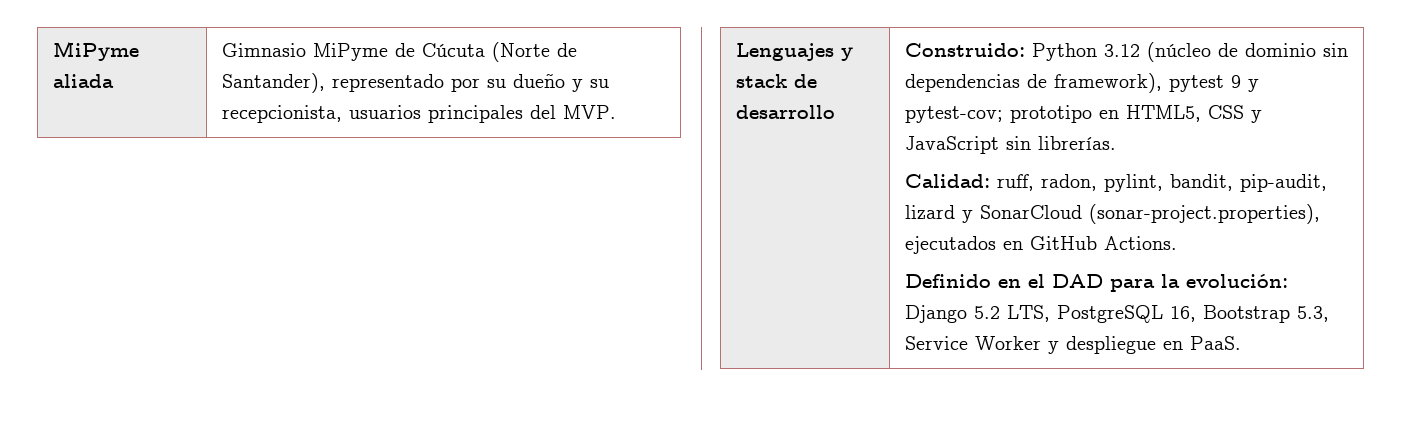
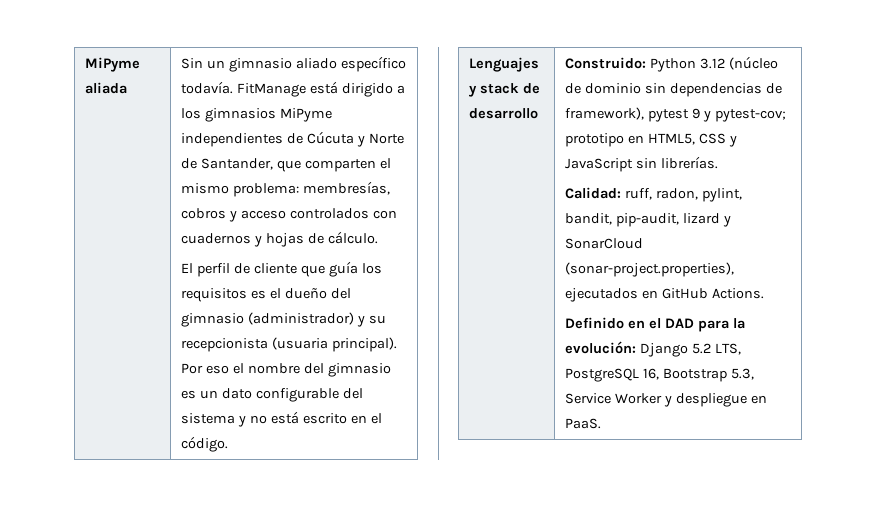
- Gimnasio MiPyme de Cúcuta (Norte de Santander), representado por su dueño y su recepcionista, usuarios principales del MVP.
+ Sin un gimnasio aliado específico todavía. FitManage está dirigido a los gimnasios MiPyme independientes de Cúcuta y Norte de Santander, que comparten el mismo problema: membresías, cobros y acceso controlados con cuadernos y hojas de cálculo.
+ El perfil de cliente que guía los requisitos es el dueño del gimnasio (administrador) y su recepcionista (usuaria principal). Por eso el nombre del gimnasio es un dato configurable del sistema y no está escrito en el código.

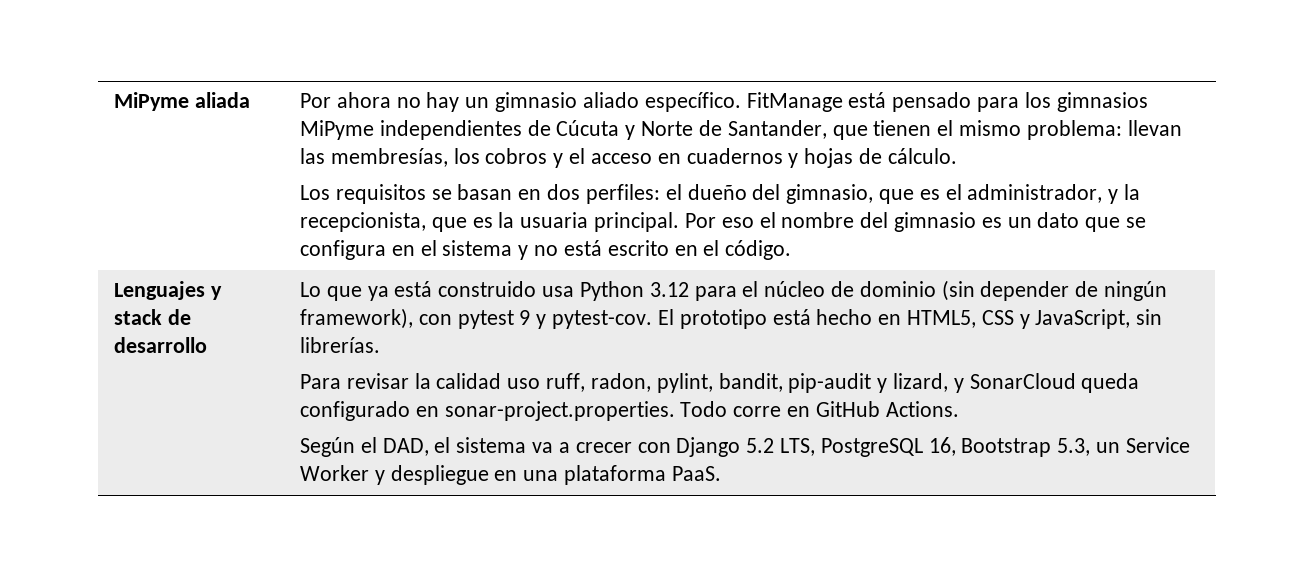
- Sin un gimnasio aliado específico todavía. FitManage está dirigido a los gimnasios MiPyme independientes de Cúcuta y Norte de Santander, que comparten el mismo problema: membresías, cobros y acceso controlados con cuadernos y hojas de cálculo.
+ Por ahora no hay un gimnasio aliado específico. FitManage está pensado para los gimnasios MiPyme independientes de Cúcuta y Norte de Santander, que tienen el mismo problema: llevan las membresías, los cobros y el acceso en cuadernos y hojas de cálculo.
- El perfil de cliente que guía los requisitos es el dueño del gimnasio (administrador) y su recepcionista (usuaria principal).
+ Los requisitos se basan en dos perfiles: el dueño del gimnasio, que es el administrador, y la recepcionista, que es la usuaria principal.
- Por eso el nombre del gimnasio es un dato configurable del sistema y no está escrito en el código.
+ Por eso el nombre del gimnasio es un dato que se configura en el sistema y no está escrito en el código.
- Construido: Python 3.12 (núcleo de dominio sin dependencias de framework), pytest 9 y pytest-cov; prototipo en HTML5, CSS y JavaScript sin librerías.
+ Lo que ya está construido usa Python 3.12 para el núcleo de dominio (sin depender de ningún framework), con pytest 9 y pytest-cov. El prototipo está hecho en HTML5, CSS y JavaScript, sin librerías.
- Calidad: ruff, radon, pylint, bandit, pip-audit, lizard y SonarCloud (sonar-project.properties), ejecutados en GitHub Actions.
- Definido en el DAD para la evolución: Django 5.2 LTS, PostgreSQL 16, Bootstrap 5.3, Service Worker y despliegue en PaaS.
+ Para revisar la calidad uso ruff, radon, pylint, bandit, pip-audit y lizard, y SonarCloud queda configurado en sonar-project.properties. Todo corre en GitHub Actions.
+ Según el DAD, el sistema va a crecer con Django 5.2 LTS, PostgreSQL 16, Bootstrap 5.3, un Service Worker y despliegue en una plataforma PaaS.

